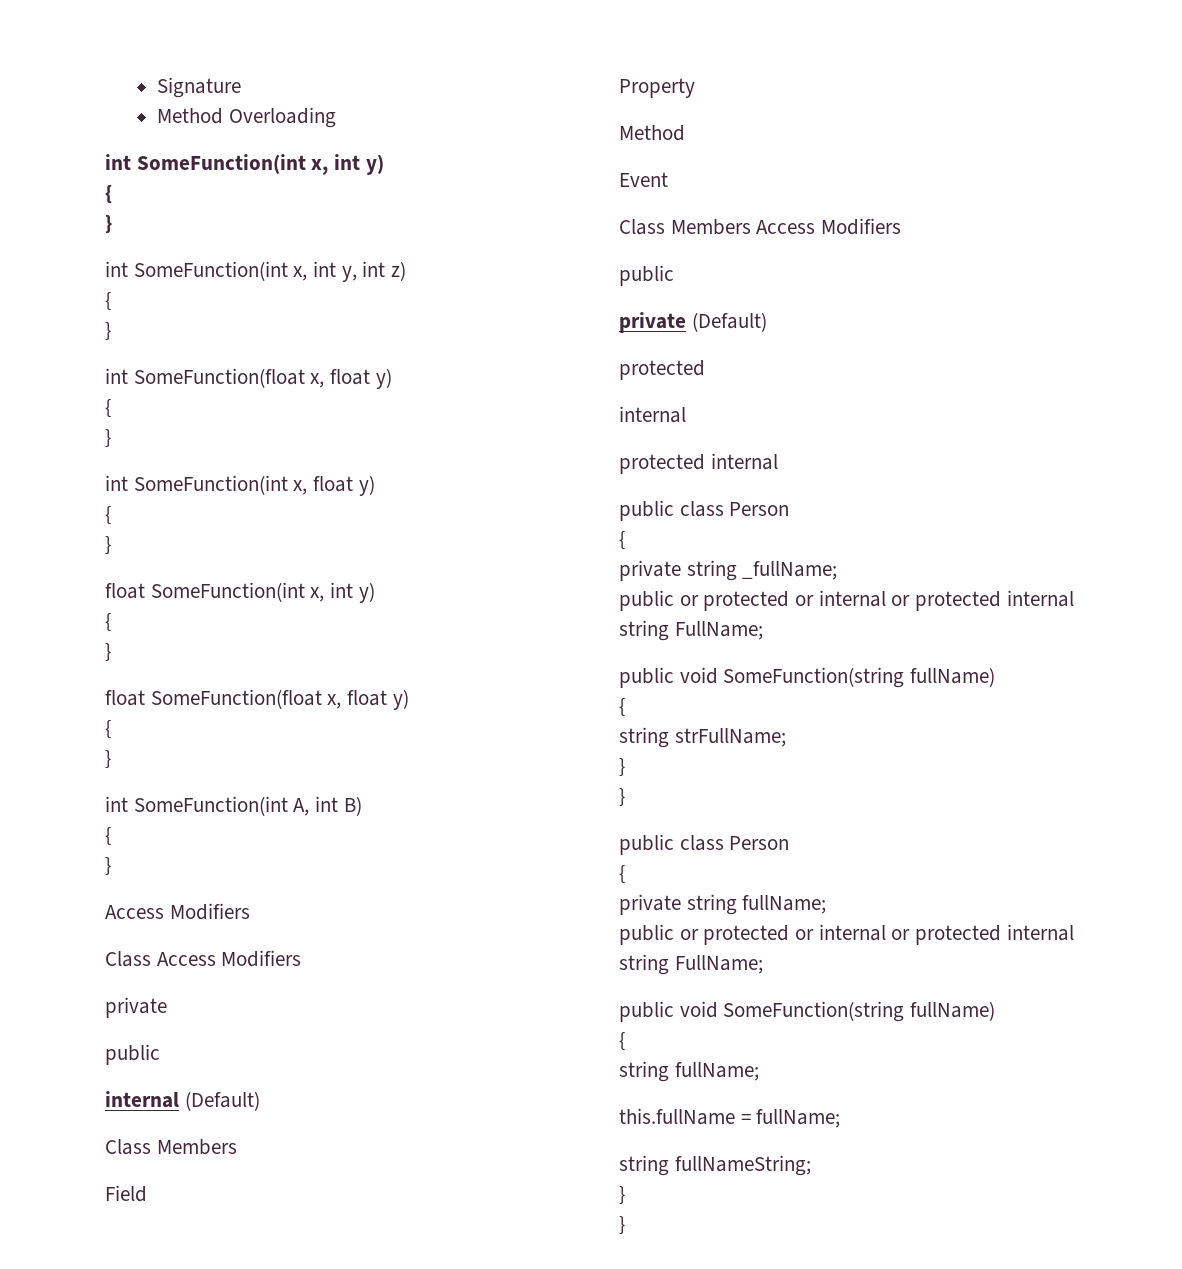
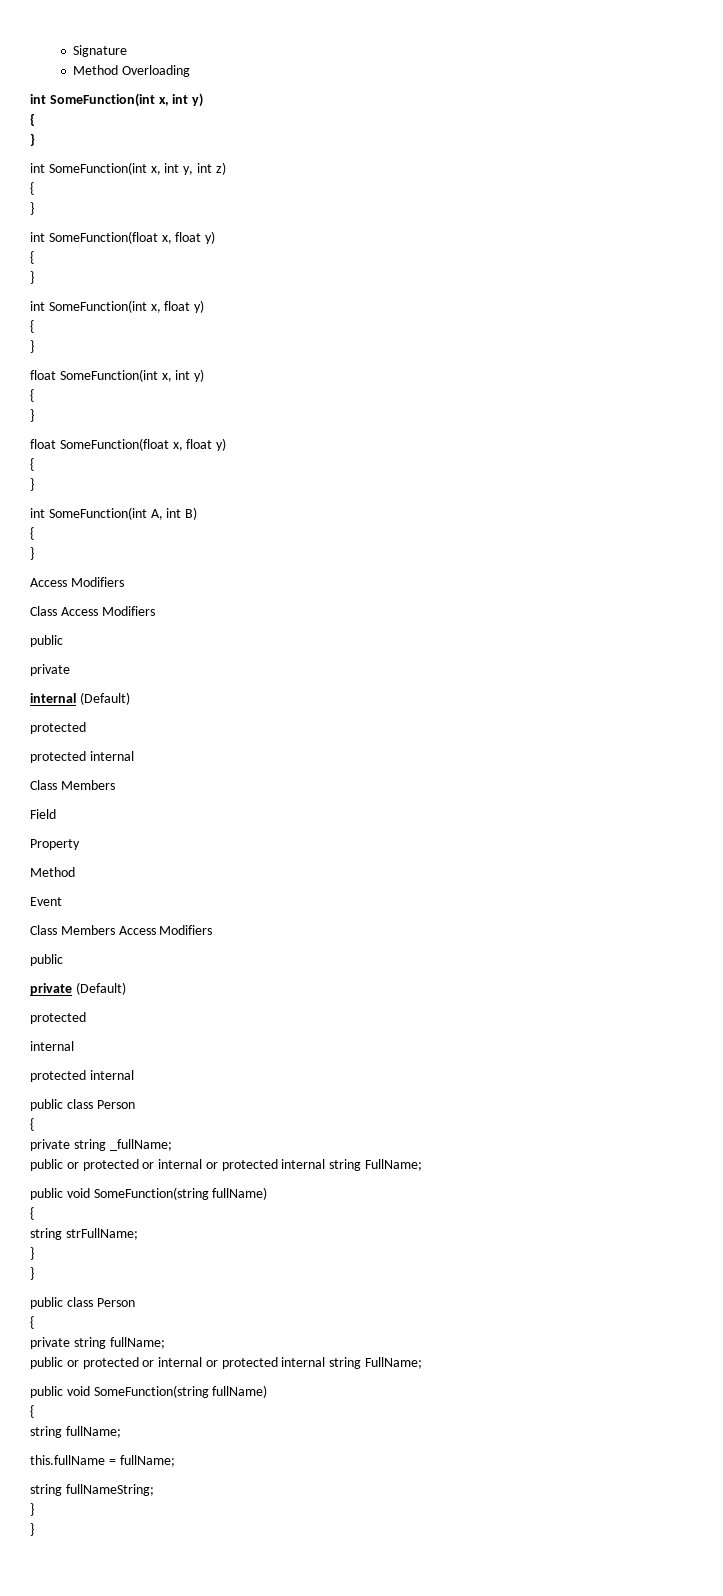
  Class Access Modifiers
+ public
  private
- public
  internal (Default)
+ protected
+ protected internal

